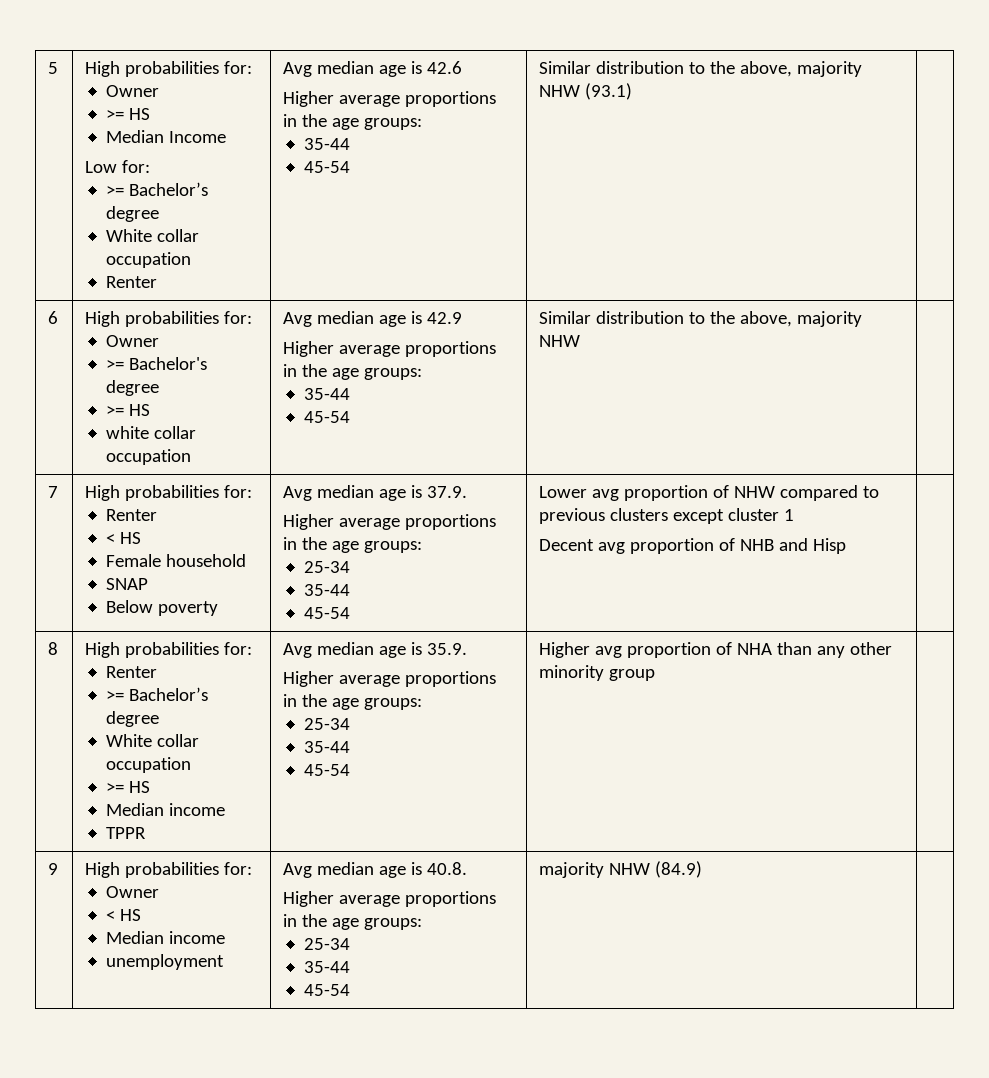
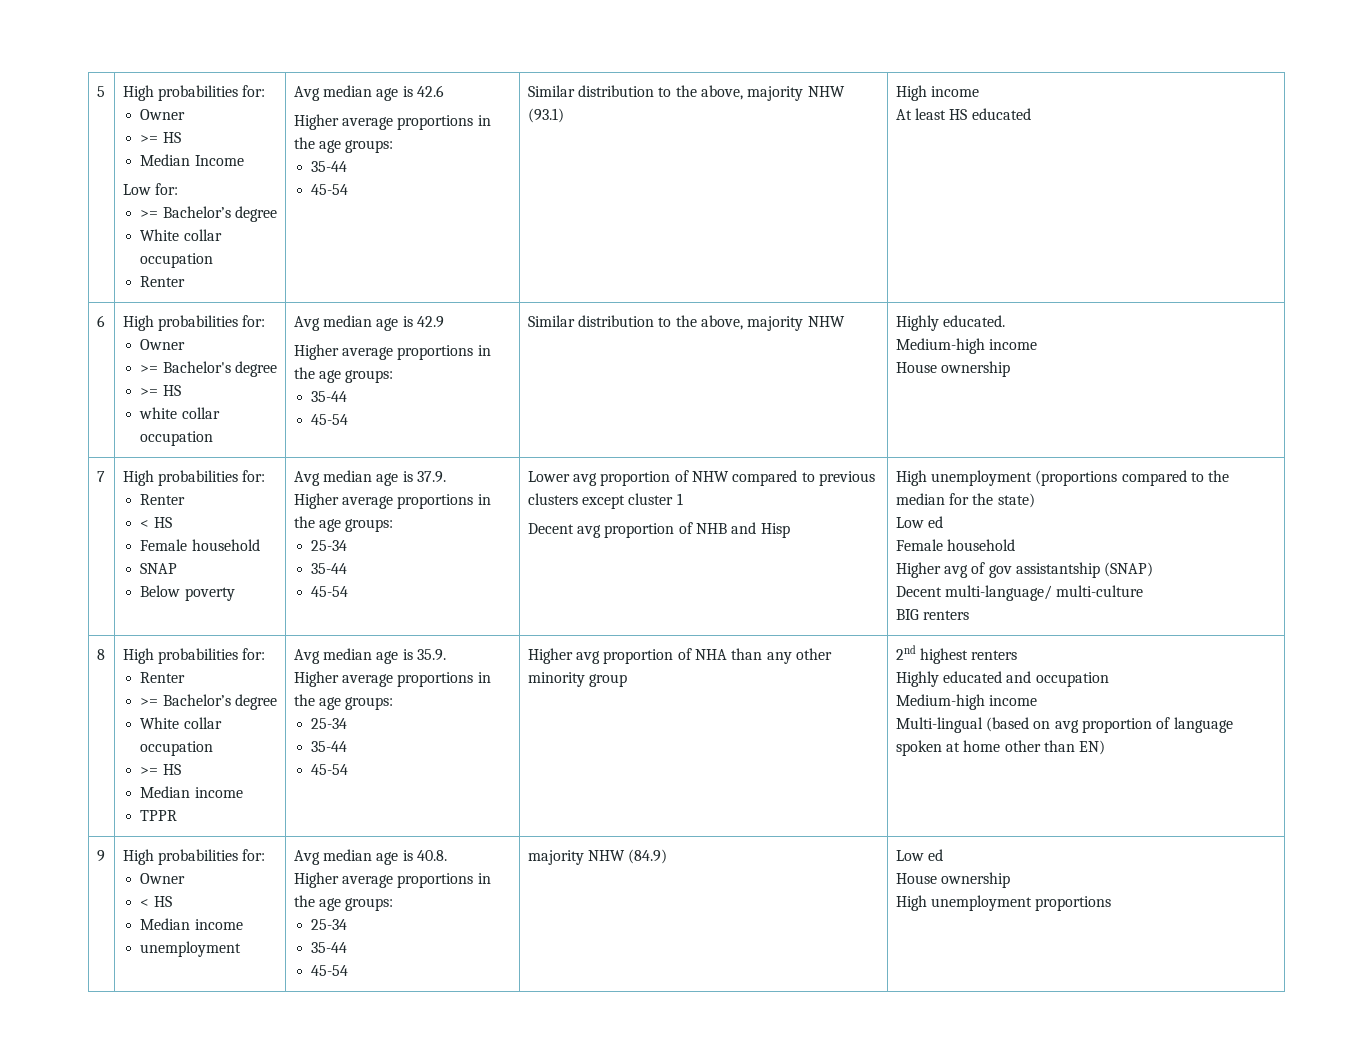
+ High income
+ At least HS educated
  6 | High probabilities for:
  Owner
  >= Bachelor's degree
  >= HS
  white collar occupation | Avg median age is 42.9
  Higher average proportions in the age groups:
  35-44
- 45-54 | Similar distribution to the above, majority NHW |
+ 45-54 | Similar distribution to the above, majority NHW | Highly educated.
+ Medium-high income
+ House ownership
+ High unemployment (proportions compared to the median for the state)
+ Low ed
+ Female household
+ Higher avg of gov assistantship (SNAP)
+ Decent multi-language/ multi-culture
+ BIG renters
+ 2nd highest renters
+ Highly educated and occupation
+ Medium-high income
+ Multi-lingual (based on avg proportion of language spoken at home other than EN)
  9 | High probabilities for:
  Owner
  < HS
  Median income
  unemployment | Avg median age is 40.8.
  Higher average proportions in the age groups:
  25-34
  35-44
- 45-54 | majority NHW (84.9) |
+ 45-54 | majority NHW (84.9) | Low ed
+ House ownership
+ High unemployment proportions

